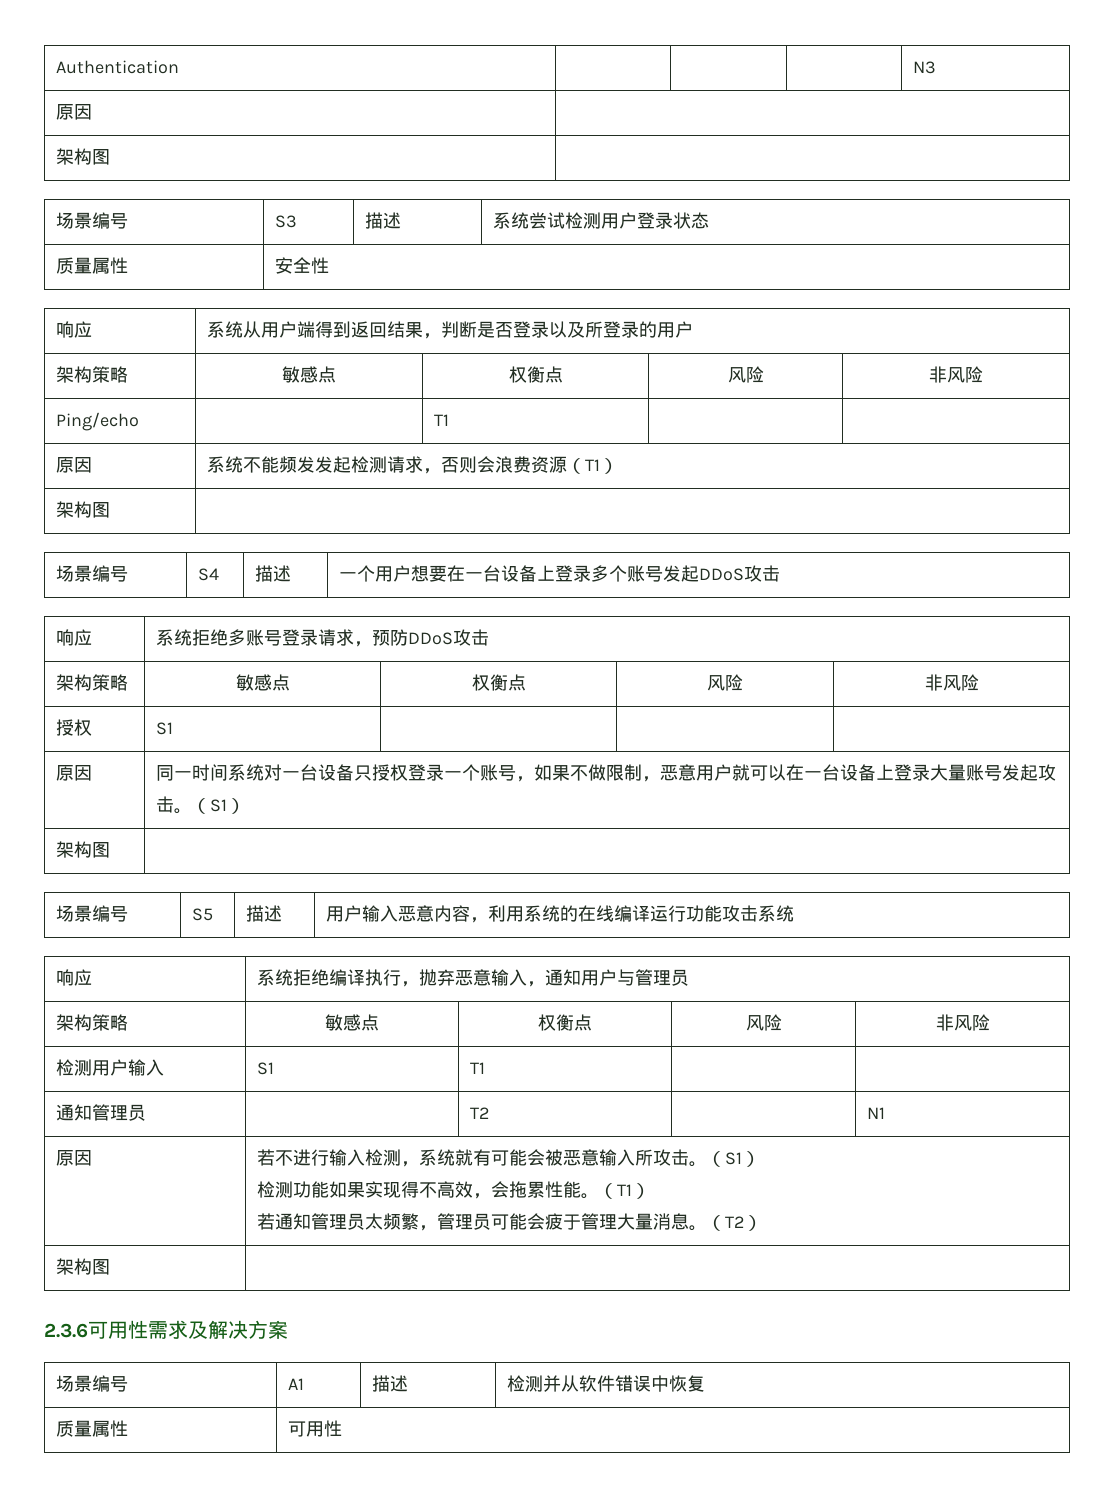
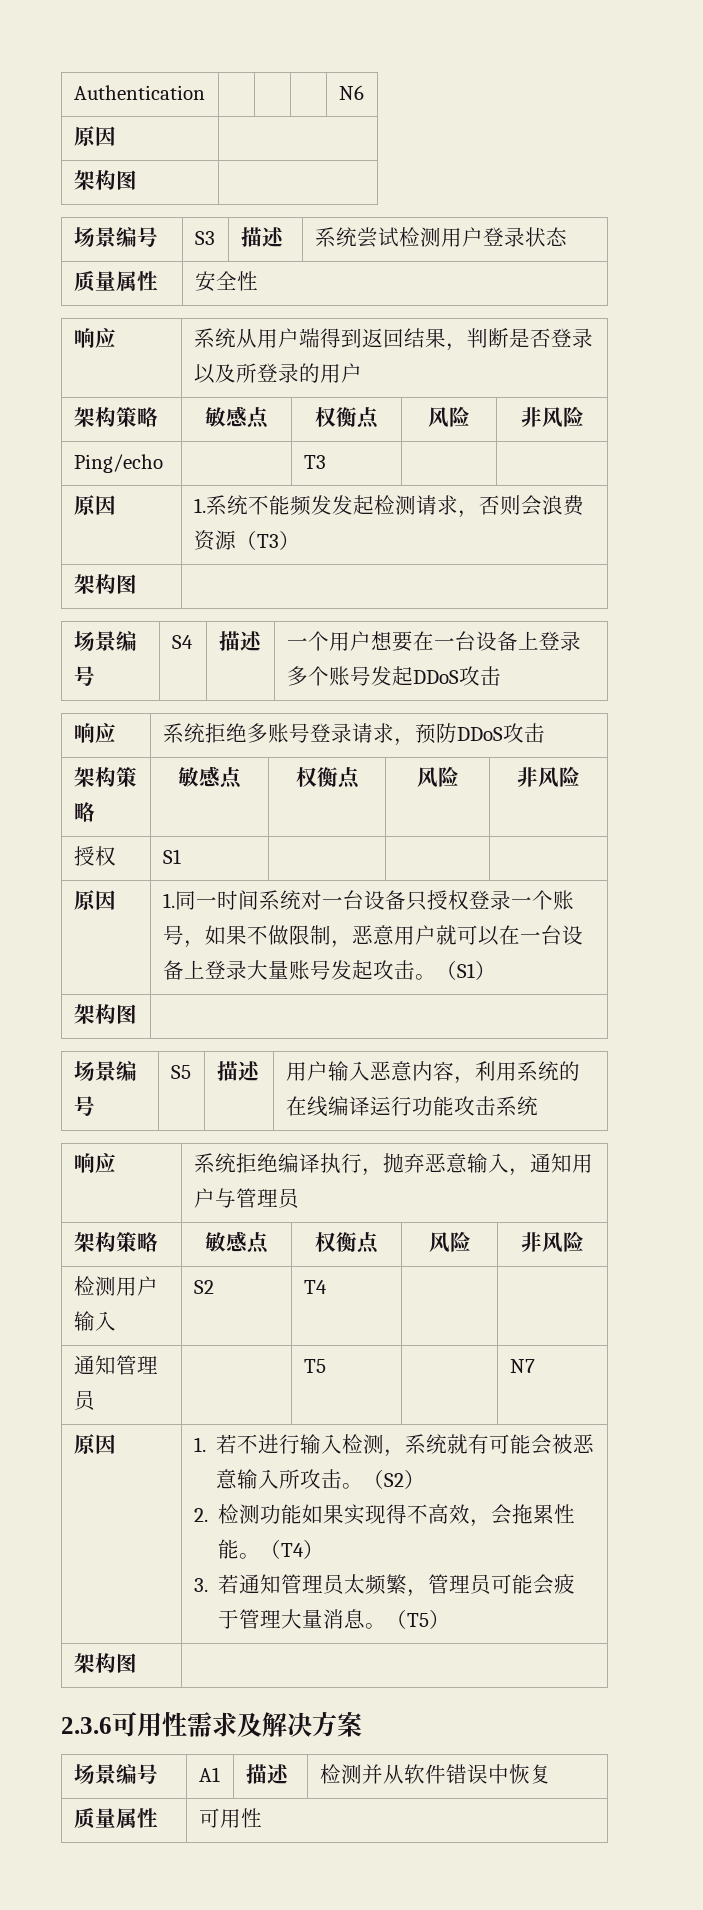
- Authentication | | | | N3
+ Authentication | | | | N6
- Ping/echo | | T1 | |
- 原因 | 系统不能频发发起检测请求，否则会浪费资源（T1）
+ Ping/echo | | T3 | |
+ 原因 | 1.系统不能频发发起检测请求，否则会浪费资源（T3）
- 原因 | 同一时间系统对一台设备只授权登录一个账号，如果不做限制，恶意用户就可以在一台设备上登录大量账号发起攻击。（S1）
+ 原因 | 1.同一时间系统对一台设备只授权登录一个账号，如果不做限制，恶意用户就可以在一台设备上登录大量账号发起攻击。（S1）
- 检测用户输入 | S1 | T1 | |
+ 检测用户输入 | S2 | T4 | |
- 通知管理员 | | T2 | | N1
- 原因 | 若不进行输入检测，系统就有可能会被恶意输入所攻击。（S1）
- 检测功能如果实现得不高效，会拖累性能。（T1）
- 若通知管理员太频繁，管理员可能会疲于管理大量消息。
+ 通知管理员 | | T5 | | N7
+ 原因 | 1.若不进行输入检测，系统就有可能会被恶意输入所攻击。（S2）
+ 2.检测功能如果实现得不高效，会拖累性能。（T4）
+ 3.若通知管理员太频繁，管理员可能会疲于管理大量消息。
- （T2）
+ （T5）

